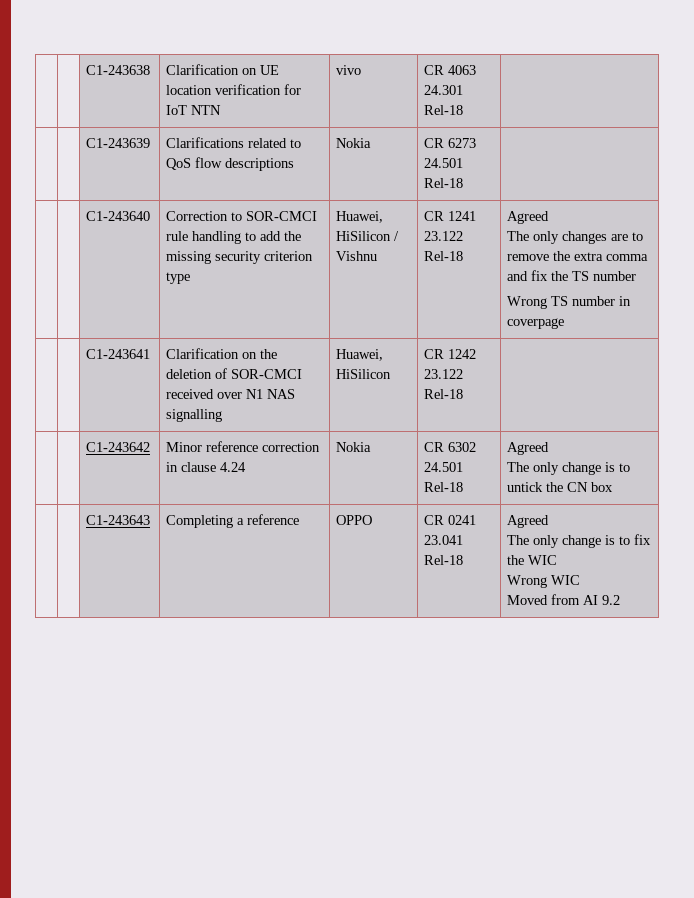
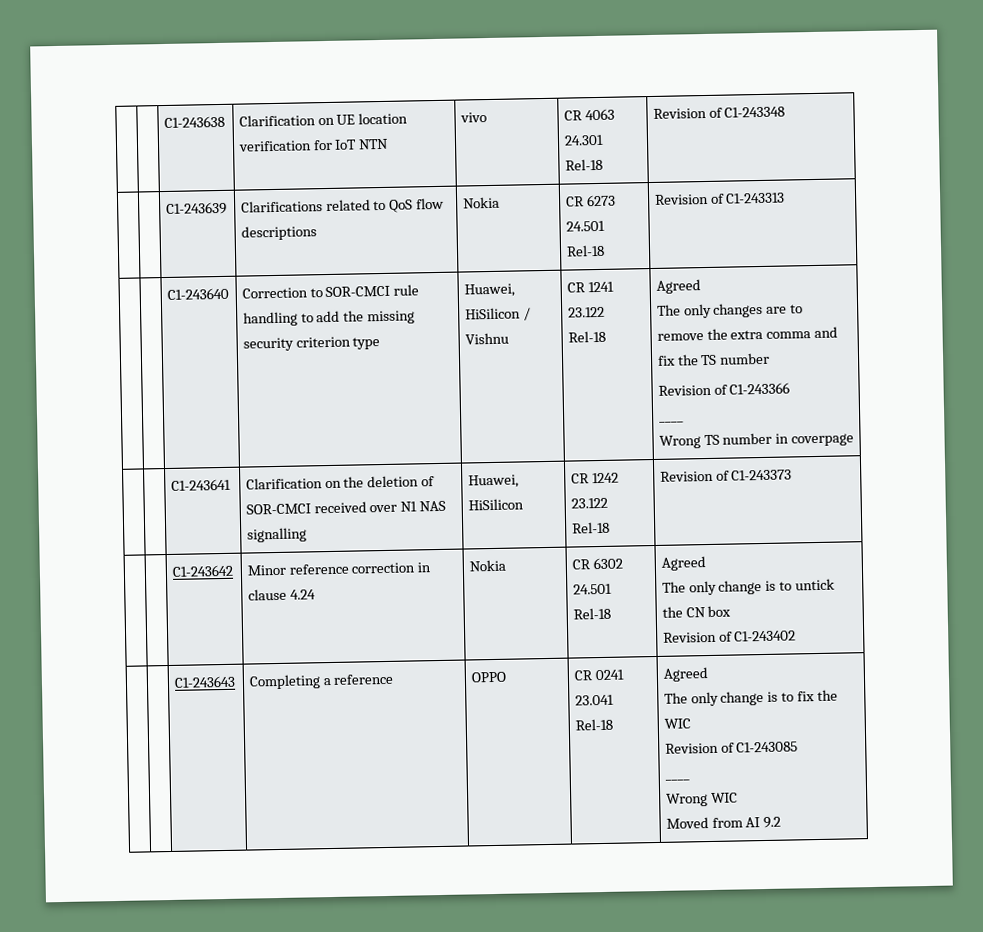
- | | C1-243638 | Clarification on UE location verification for IoT NTN | vivo | CR 4063 24.301 Rel-18 |
+ | | C1-243638 | Clarification on UE location verification for IoT NTN | vivo | CR 4063 24.301 Rel-18 | Revision of C1-243348
- | | C1-243639 | Clarifications related to QoS flow descriptions | Nokia | CR 6273 24.501 Rel-18 |
+ | | C1-243639 | Clarifications related to QoS flow descriptions | Nokia | CR 6273 24.501 Rel-18 | Revision of C1-243313
+ Revision of C1-243366
+ ____
- | | C1-243641 | Clarification on the deletion of SOR-CMCI received over N1 NAS signalling | Huawei, HiSilicon | CR 1242 23.122 Rel-18 |
+ | | C1-243641 | Clarification on the deletion of SOR-CMCI received over N1 NAS signalling | Huawei, HiSilicon | CR 1242 23.122 Rel-18 | Revision of C1-243373
  | | C1-243642 | Minor reference correction in clause 4.24 | Nokia | CR 6302 24.501 Rel-18 | Agreed
  The only change is to untick the CN box
+ Revision of C1-243402
  | | C1-243643 | Completing a reference | OPPO | CR 0241 23.041 Rel-18 | Agreed
  The only change is to fix the WIC
+ Revision of C1-243085
+ ____

